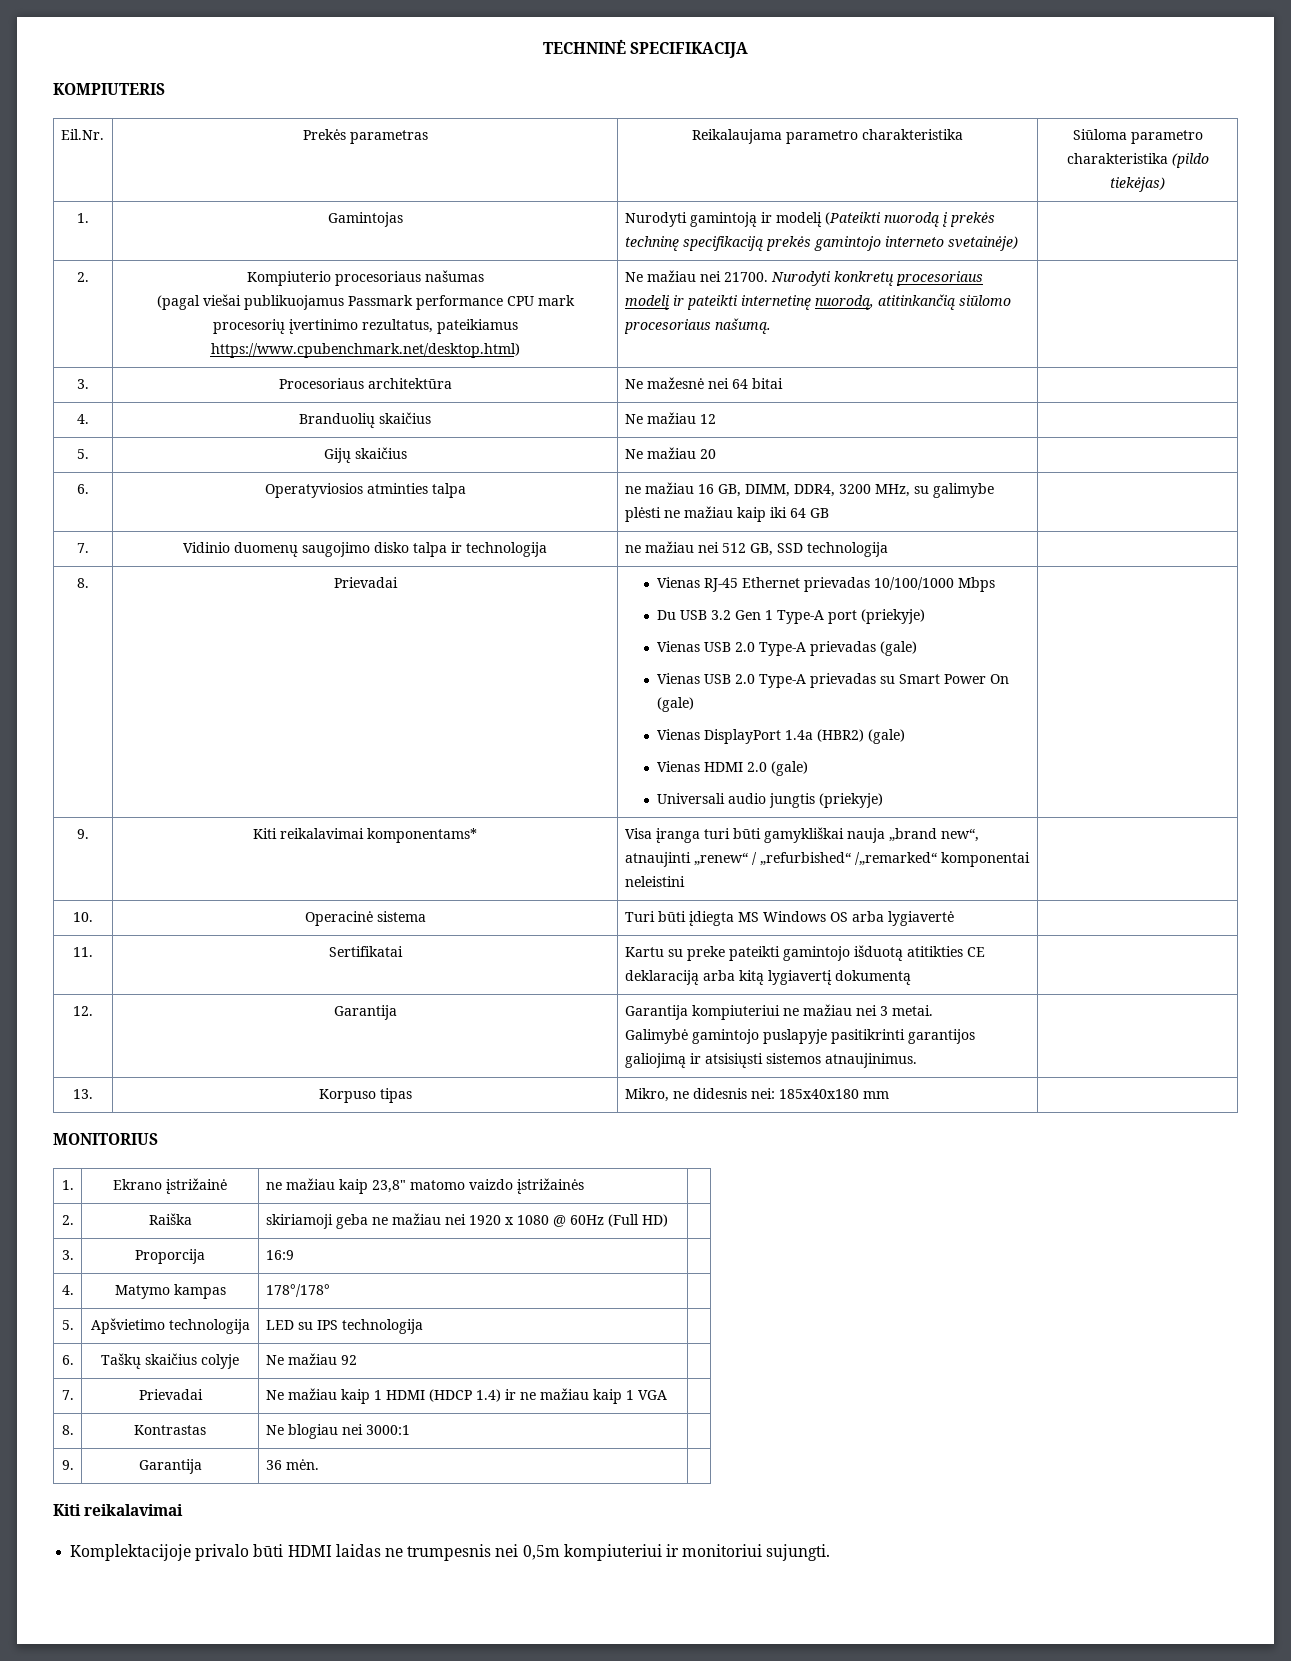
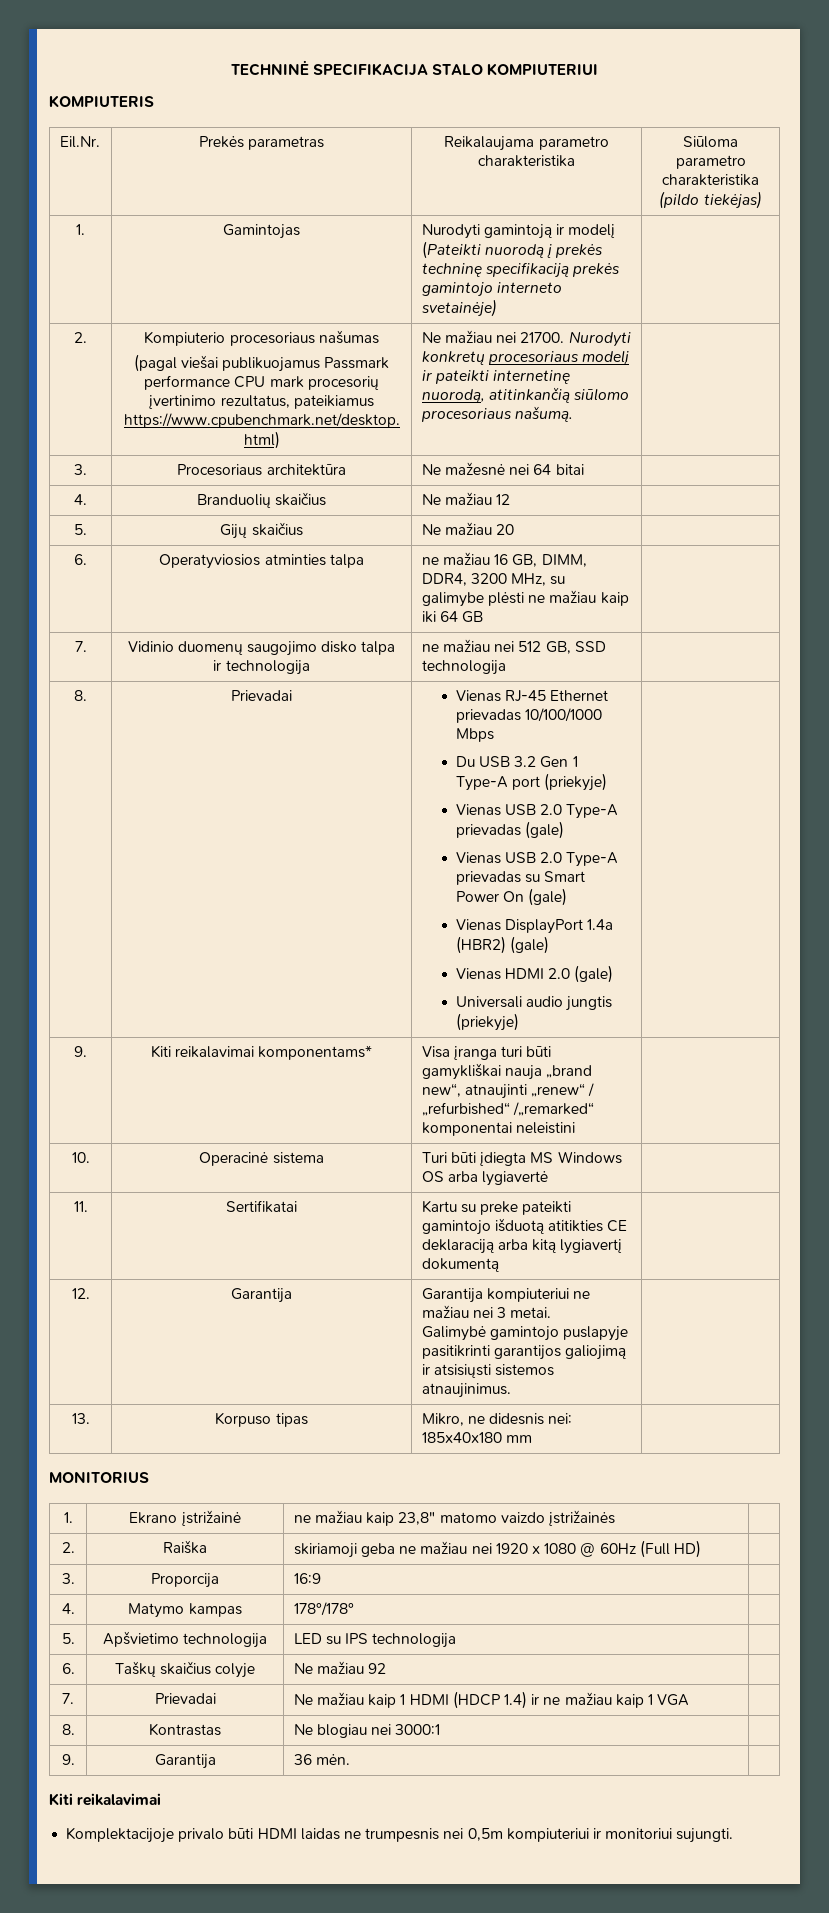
- TECHNINĖ SPECIFIKACIJA
+ TECHNINĖ SPECIFIKACIJA STALO KOMPIUTERIUI

